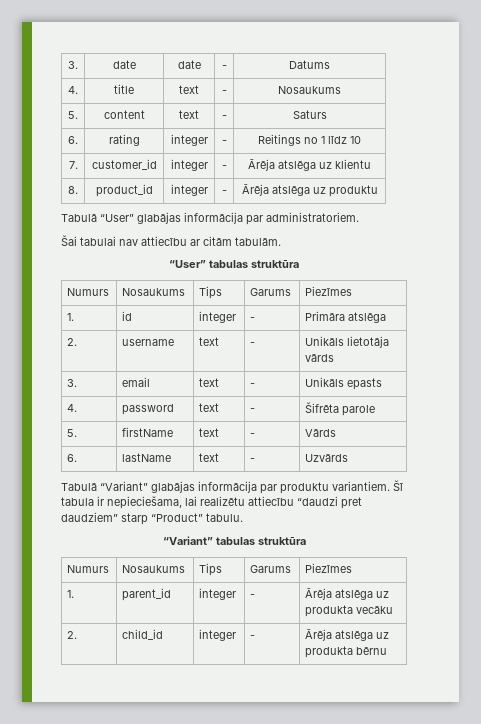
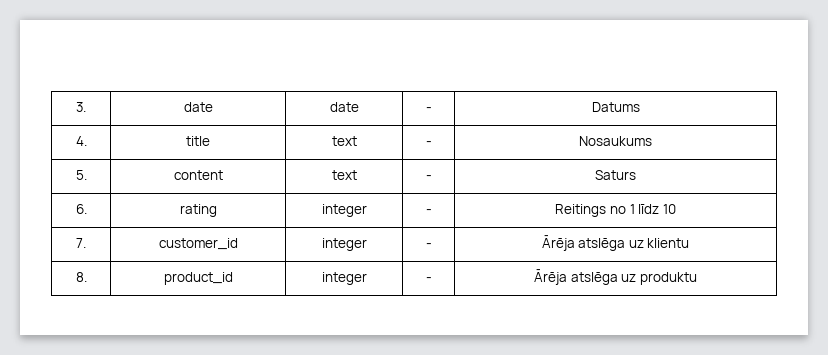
- Tabulā “User” glabājas informācija par administratoriem.
- Šai tabulai nav attiecību ar citām tabulām.
- “User” tabulas struktūra
- Numurs | Nosaukums | Tips | Garums | Piezīmes
- 1. | id | integer | - | Primāra atslēga
- 2. | username | text | - | Unikāls lietotāja vārds
- 3. | email | text | - | Unikāls epasts
- 4. | password | text | - | Šifrēta parole
- 5. | firstName | text | - | Vārds
- 6. | lastName | text | - | Uzvārds
- Tabulā “Variant” glabājas informācija par produktu variantiem. Šī tabula ir nepieciešama, lai realizētu attiecību “daudzi pret daudziem” starp “Product” tabulu.
- “Variant” tabulas struktūra
- Numurs | Nosaukums | Tips | Garums | Piezīmes
- 1. | parent_id | integer | - | Ārēja atslēga uz produkta vecāku
- 2. | child_id | integer | - | Ārēja atslēga uz produkta bērnu

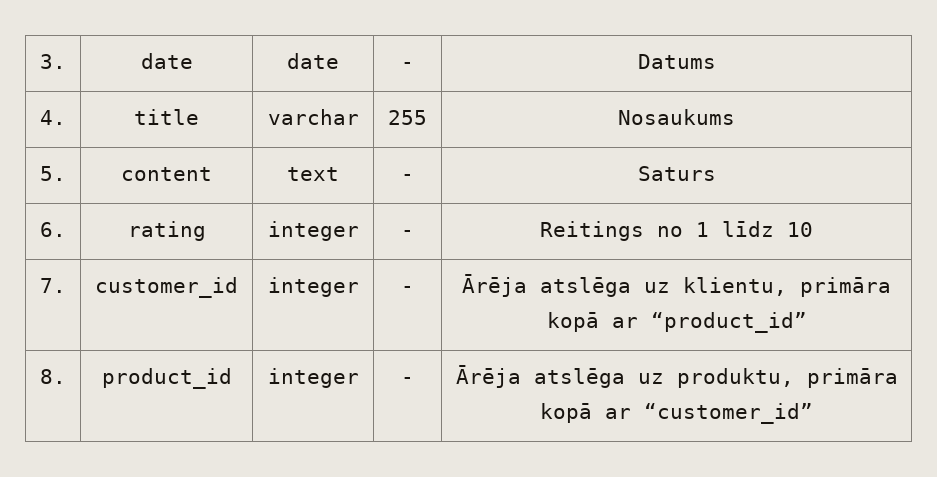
- 4. | title | text | - | Nosaukums
+ 4. | title | varchar | 255 | Nosaukums
- 7. | customer_id | integer | - | Ārēja atslēga uz klientu
+ 7. | customer_id | integer | - | Ārēja atslēga uz klientu, primāra kopā ar “product_id”
- 8. | product_id | integer | - | Ārēja atslēga uz produktu
+ 8. | product_id | integer | - | Ārēja atslēga uz produktu, primāra kopā ar “customer_id”

